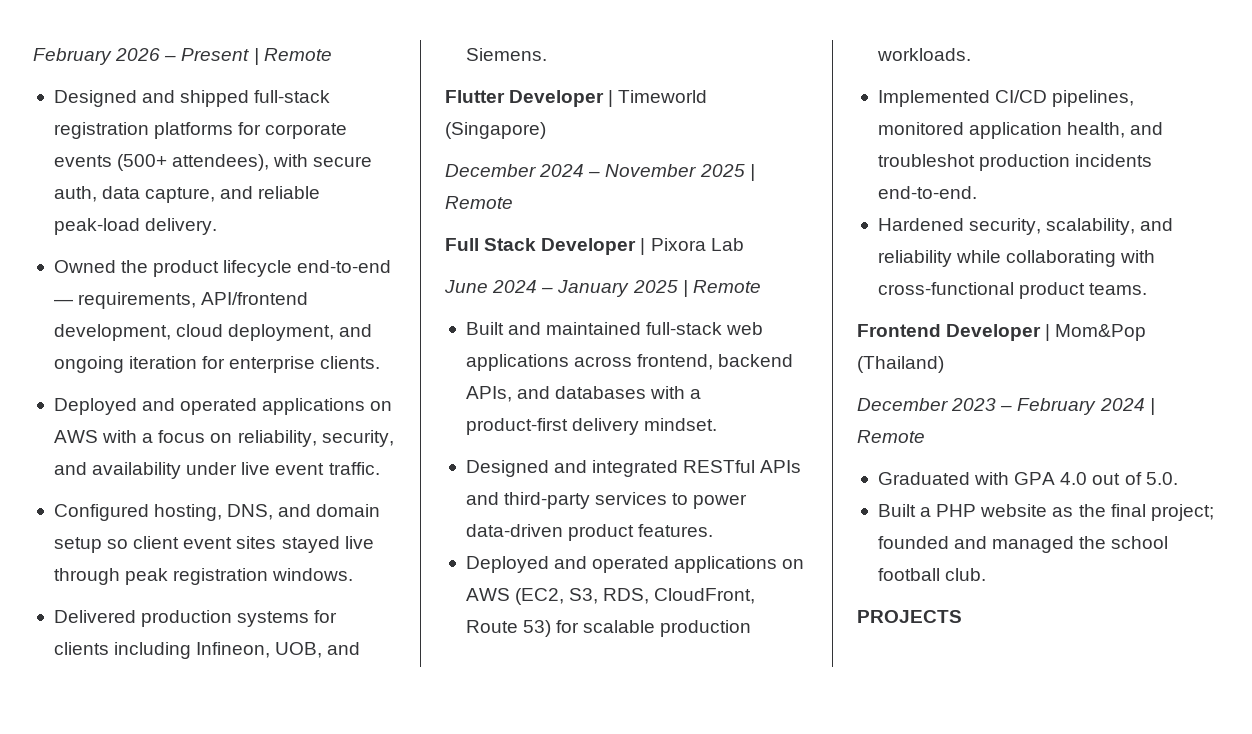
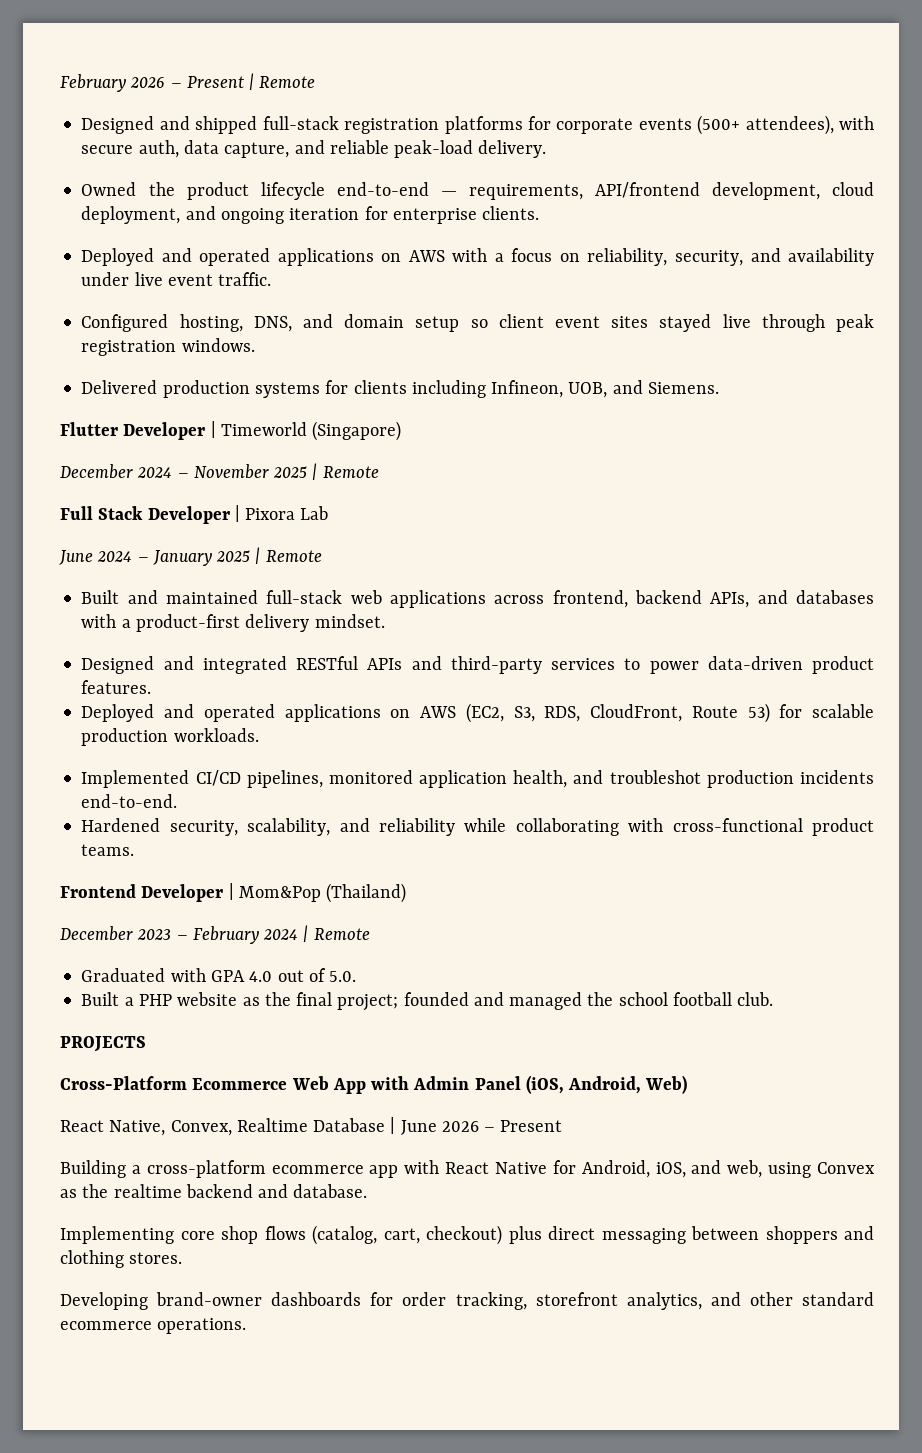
+ Cross-Platform Ecommerce Web App with Admin Panel (iOS, Android, Web)
+ React Native, Convex, Realtime Database | June 2026 – Present
+ Building a cross-platform ecommerce app with React Native for Android, iOS, and web, using Convex as the realtime backend and database.
+ Implementing core shop flows (catalog, cart, checkout) plus direct messaging between shoppers and clothing stores.
+ Developing brand-owner dashboards for order tracking, storefront analytics, and other standard ecommerce operations.

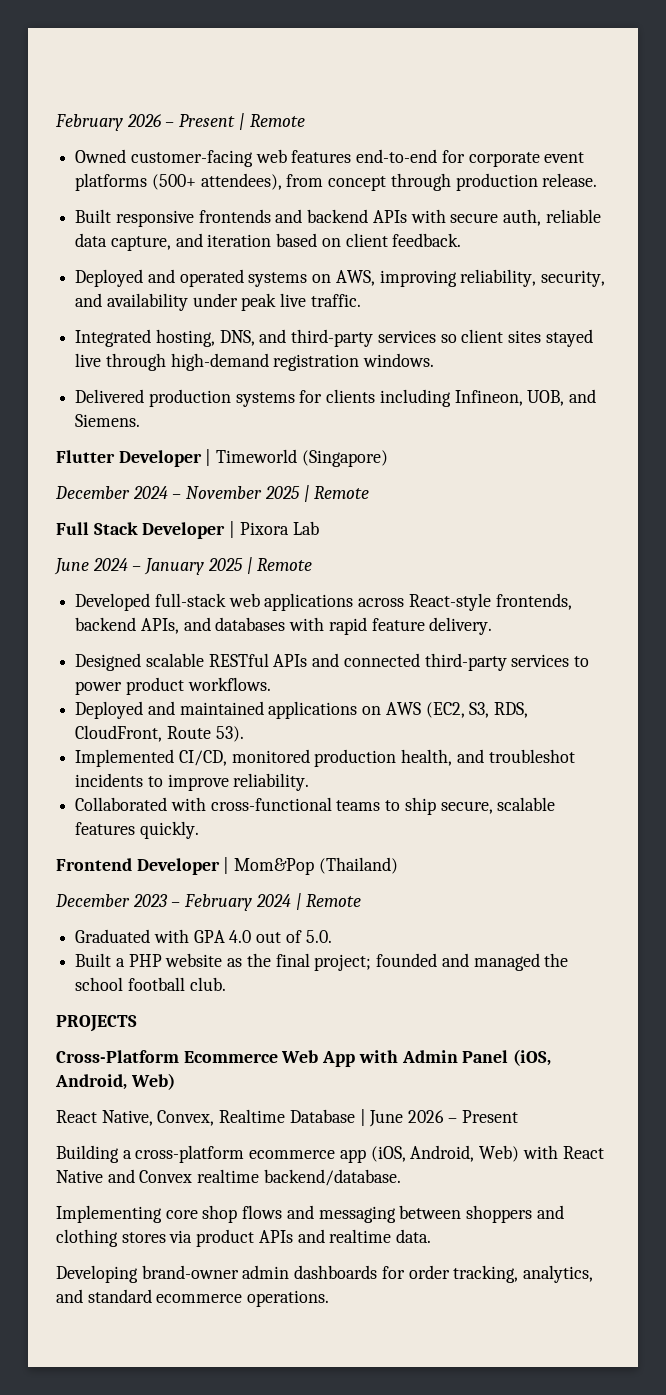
- Designed and shipped full-stack registration platforms for corporate events (500+ attendees), with secure auth, data capture, and reliable peak-load delivery.
- Owned the product lifecycle end-to-end — requirements, API/frontend development, cloud deployment, and ongoing iteration for enterprise clients.
- Deployed and operated applications on AWS with a focus on reliability, security, and availability under live event traffic.
+ Owned customer-facing web features end-to-end for corporate event platforms (500+ attendees), from concept through production release.
+ Built responsive frontends and backend APIs with secure auth, reliable data capture, and iteration based on client feedback.
+ Deployed and operated systems on AWS, improving reliability, security, and availability under peak live traffic.
- Configured hosting, DNS, and domain setup so client event sites stayed live through peak registration windows.
+ Integrated hosting, DNS, and third-party services so client sites stayed live through high-demand registration windows.
- Built and maintained full-stack web applications across frontend, backend APIs, and databases with a product-first delivery mindset.
- Designed and integrated RESTful APIs and third-party services to power data-driven product features.
- Deployed and operated applications on AWS (EC2, S3, RDS, CloudFront, Route 53) for scalable production workloads.
- Implemented CI/CD pipelines, monitored application health, and troubleshot production incidents end-to-end.
- Hardened security, scalability, and reliability while collaborating with cross-functional product teams.
+ Developed full-stack web applications across React-style frontends, backend APIs, and databases with rapid feature delivery.
+ Designed scalable RESTful APIs and connected third-party services to power product workflows.
+ Deployed and maintained applications on AWS (EC2, S3, RDS, CloudFront, Route 53).
+ Implemented CI/CD, monitored production health, and troubleshot incidents to improve reliability.
+ Collaborated with cross-functional teams to ship secure, scalable features quickly.
- Building a cross-platform ecommerce app with React Native for Android, iOS, and web, using Convex as the realtime backend and database.
+ Building a cross-platform ecommerce app (iOS, Android, Web) with React Native and Convex realtime backend/database.
- Implementing core shop flows (catalog, cart, checkout) plus direct messaging between shoppers and clothing stores.
+ Implementing core shop flows and messaging between shoppers and clothing stores via product APIs and realtime data.
- Developing brand-owner dashboards for order tracking, storefront analytics, and other standard ecommerce operations.
+ Developing brand-owner admin dashboards for order tracking, analytics, and standard ecommerce operations.

